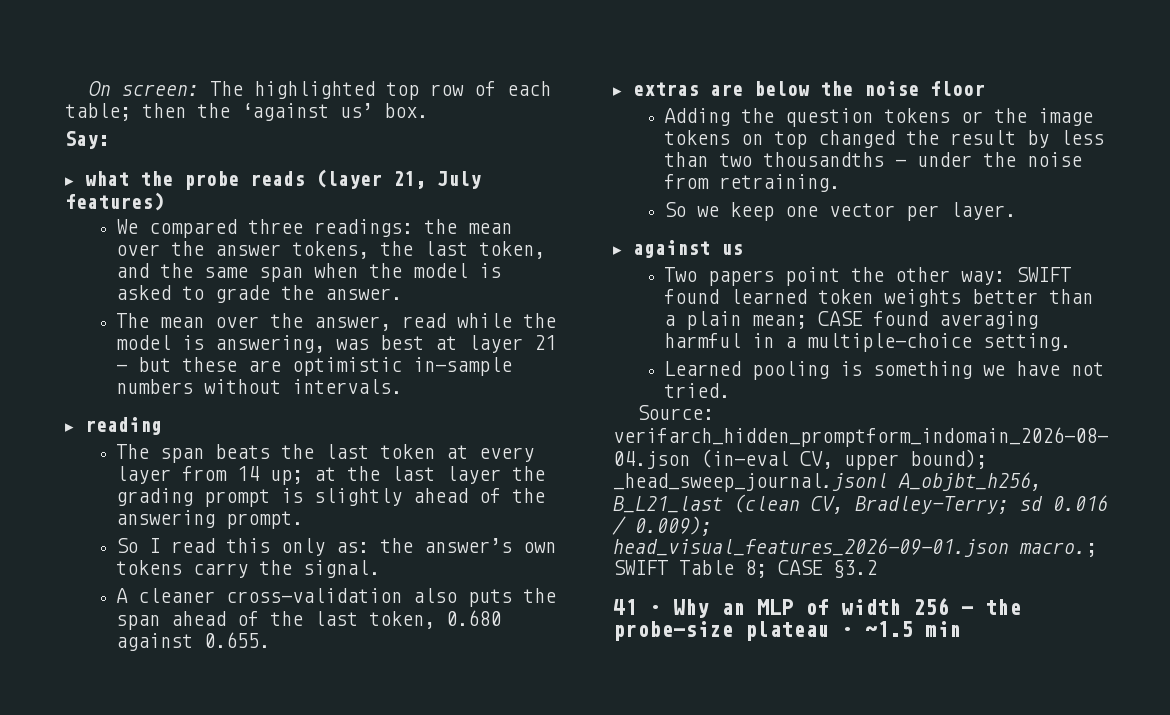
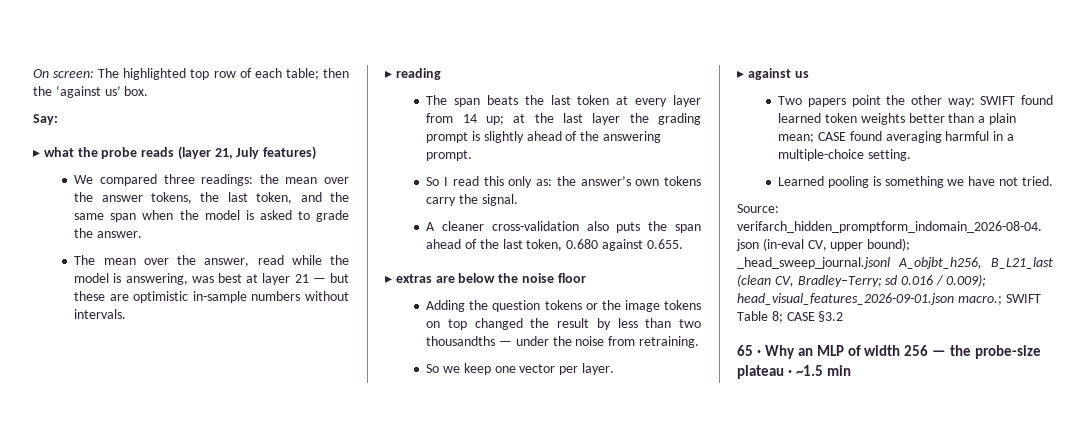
- 41 · Why an MLP of width 256 — the probe-size plateau · ~1.5 min
+ 65 · Why an MLP of width 256 — the probe-size plateau · ~1.5 min

